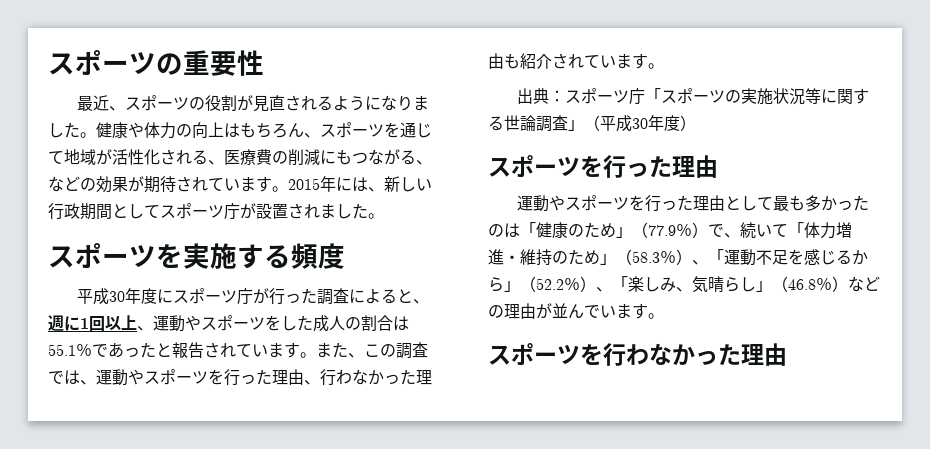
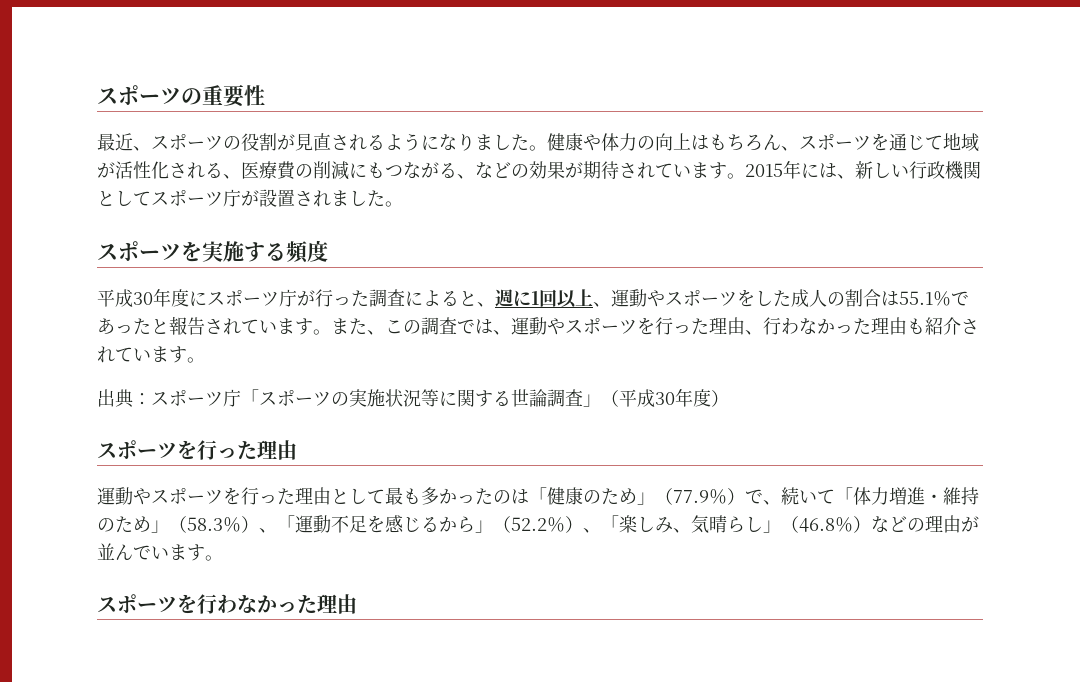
- 2015年には、新しい行政期間としてスポーツ庁が設置されました。
+ 2015年には、新しい行政機関としてスポーツ庁が設置されました。

